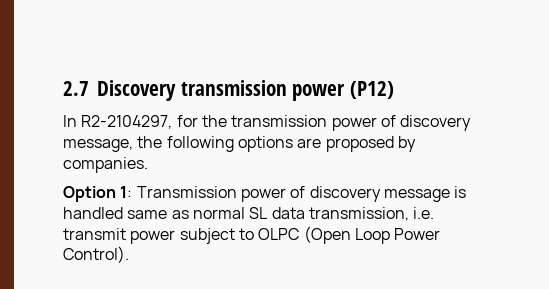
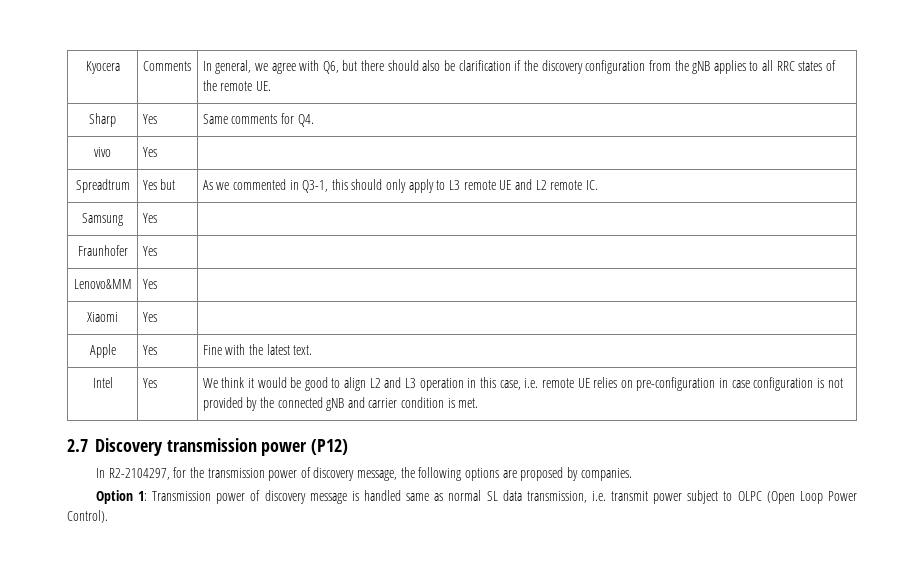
+ Kyocera | Comments | In general, we agree with Q6, but there should also be clarification if the discovery configuration from the gNB applies to all RRC states of the remote UE.
+ Sharp | Yes | Same comments for Q4.
+ vivo | Yes |
+ Spreadtrum | Yes but | As we commented in Q3-1, this should only apply to L3 remote UE and L2 remote IC.
+ Samsung | Yes |
+ Fraunhofer | Yes |
+ Lenovo&MM | Yes |
+ Xiaomi | Yes |
+ Apple | Yes | Fine with the latest text.
+ Intel | Yes | We think it would be good to align L2 and L3 operation in this case, i.e. remote UE relies on pre-configuration in case configuration is not provided by the connected gNB and carrier condition is met.

